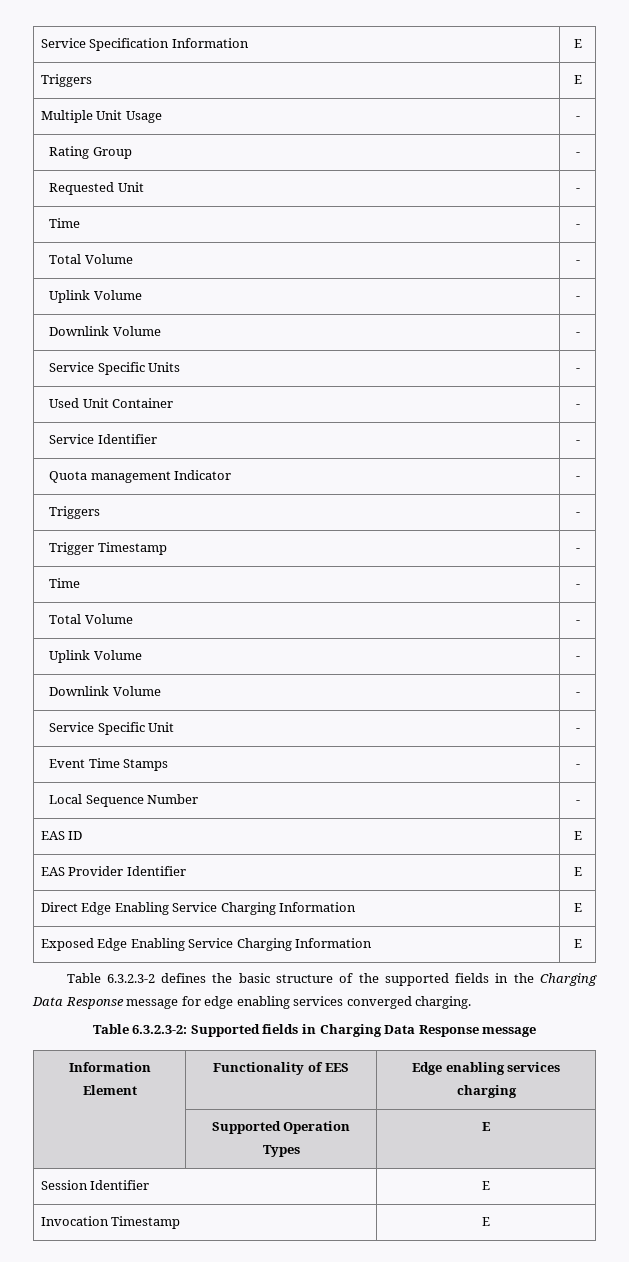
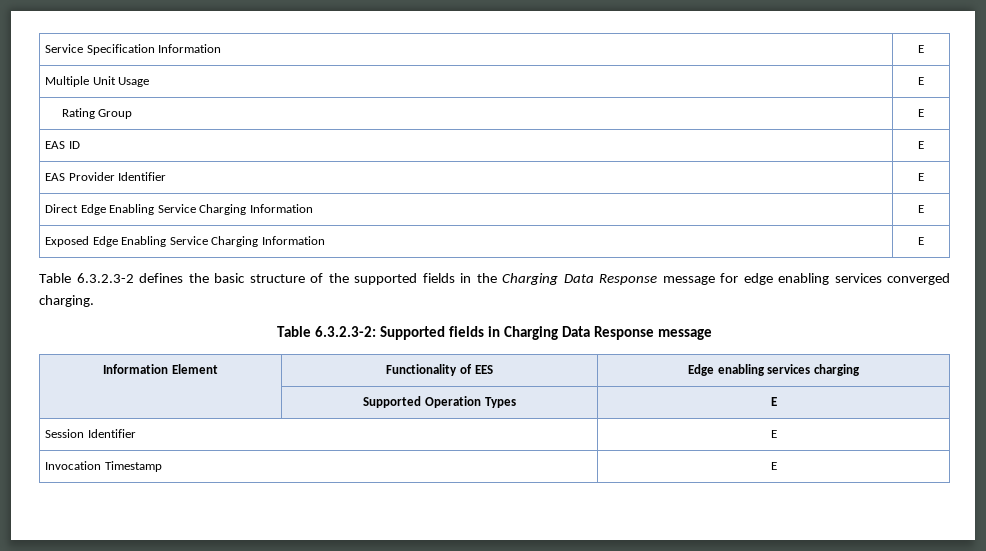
- Triggers | E
- Multiple Unit Usage | -
+ Multiple Unit Usage | E
- Rating Group | -
- Requested Unit | -
- Time | -
- Total Volume | -
- Uplink Volume | -
- Downlink Volume | -
- Service Specific Units | -
- Used Unit Container | -
- Service Identifier | -
- Quota management Indicator | -
- Triggers | -
- Trigger Timestamp | -
- Time | -
- Total Volume | -
- Uplink Volume | -
- Downlink Volume | -
- Service Specific Unit | -
- Event Time Stamps | -
- Local Sequence Number | -
+ Rating Group | E

